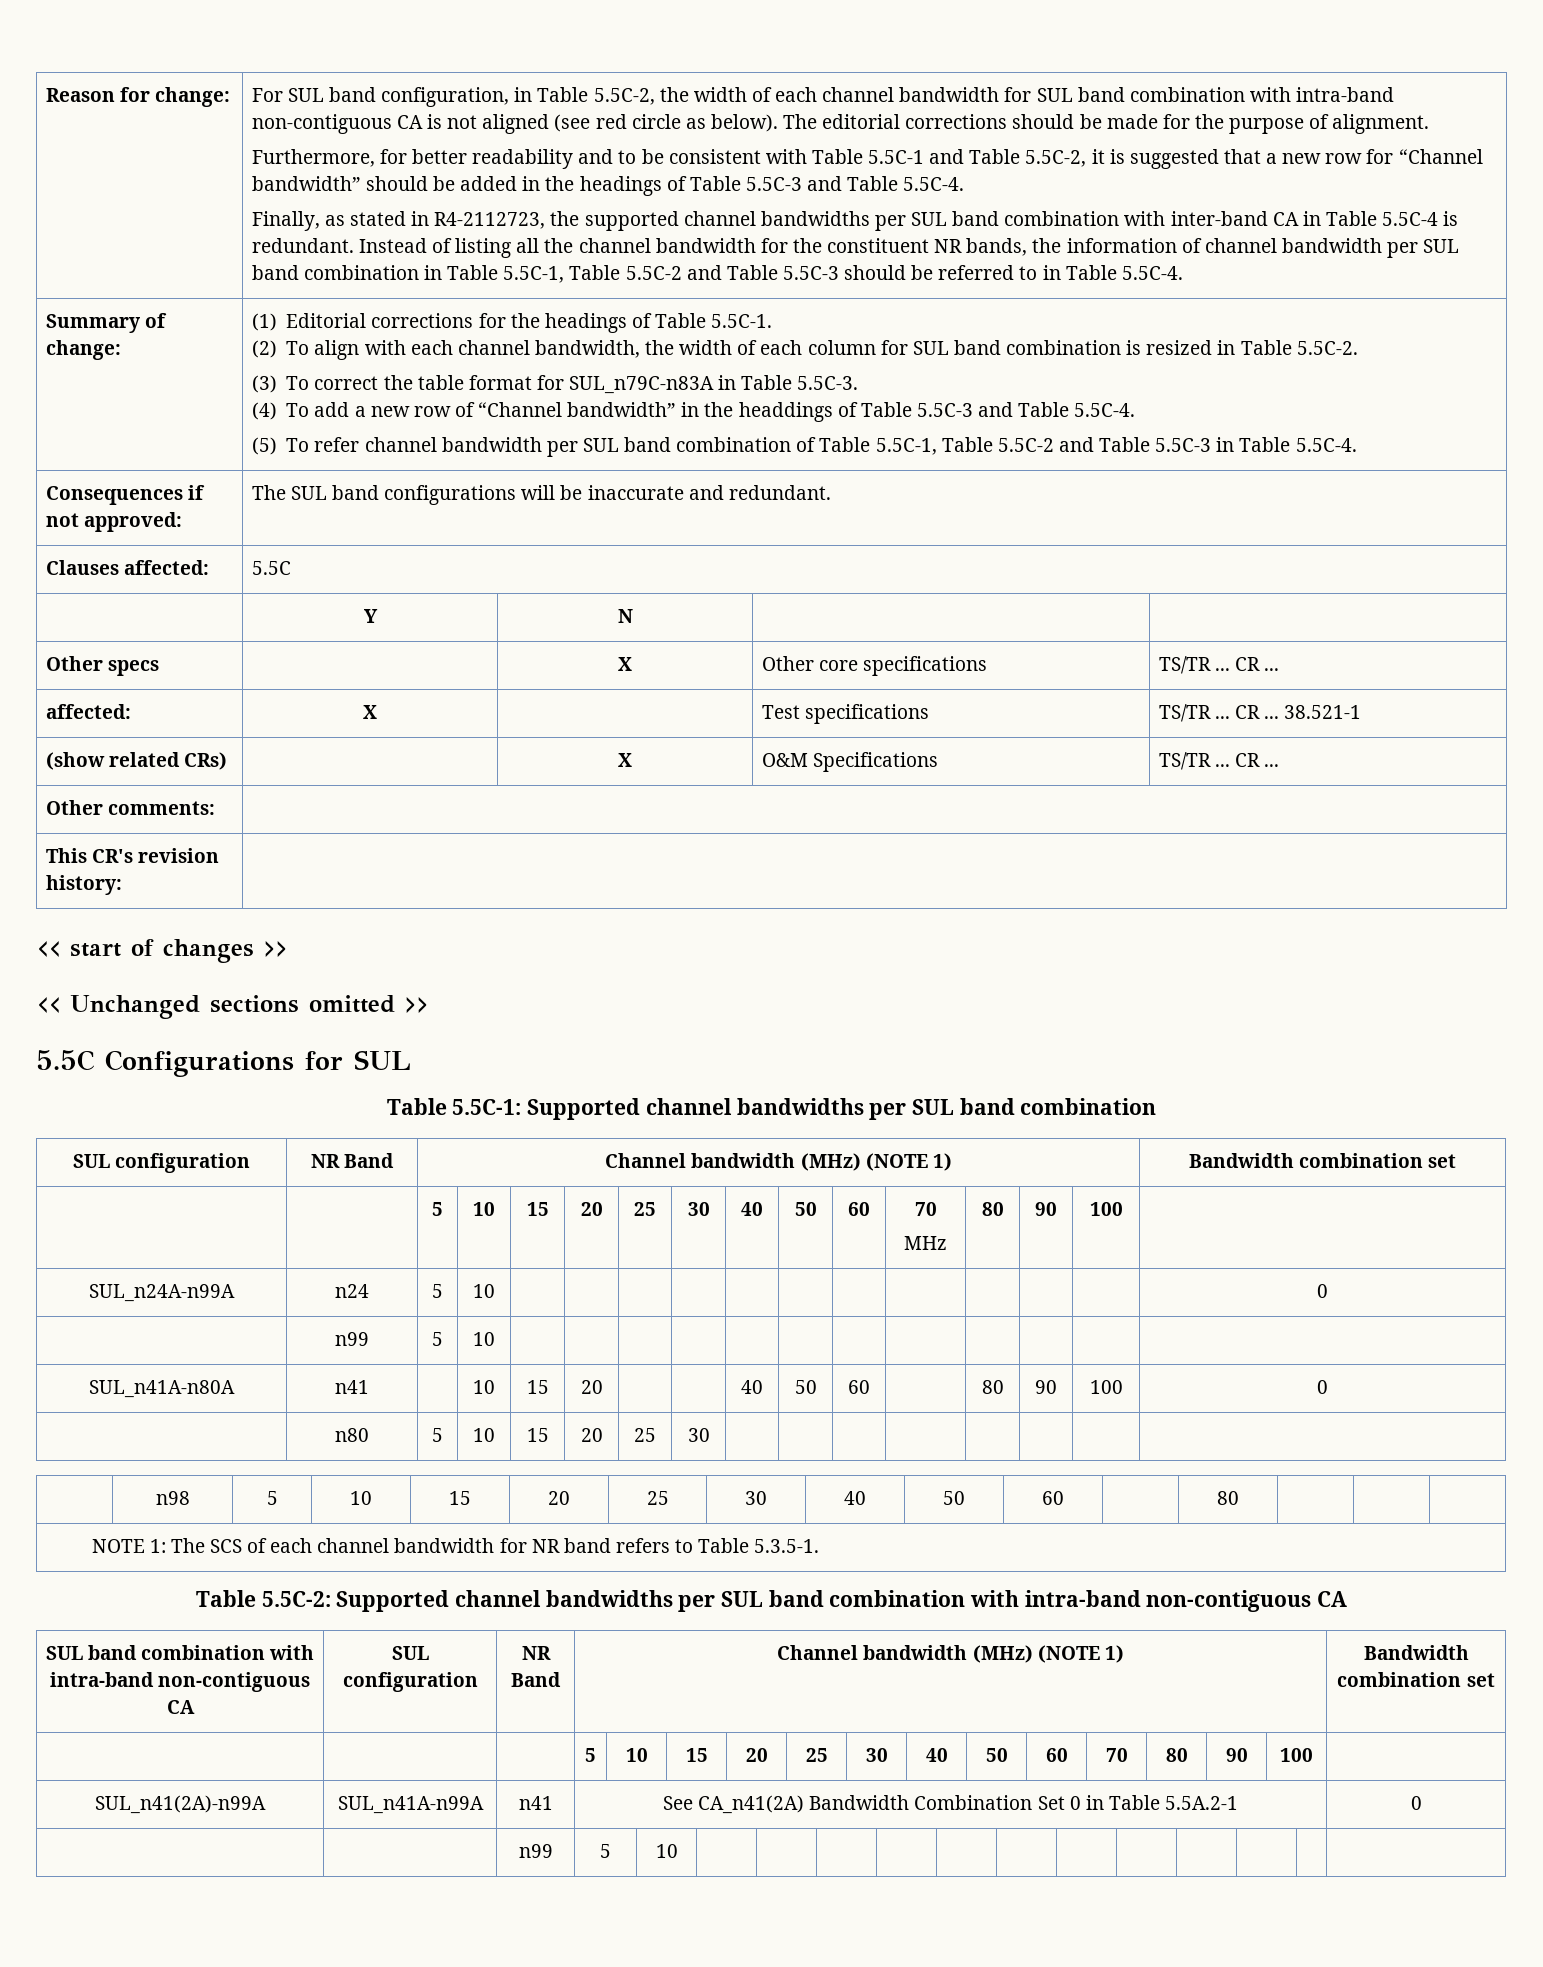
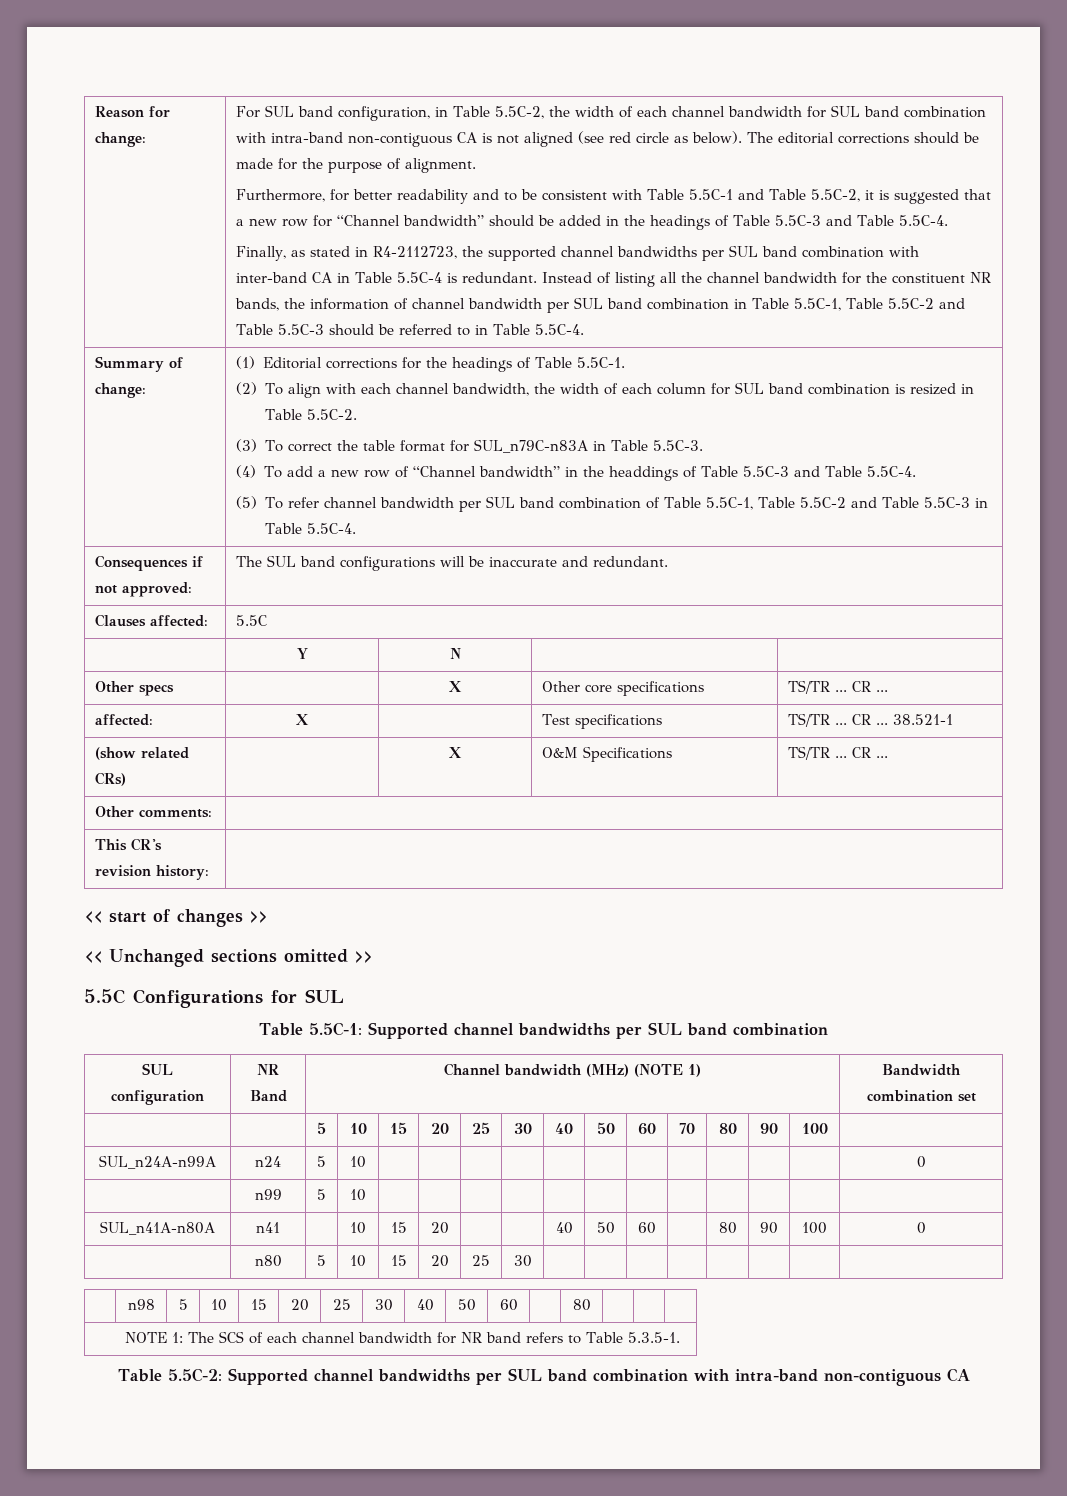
  Table 5.5C-1: Supported channel bandwidths per SUL band combination
  SUL configuration | NR Band | Channel bandwidth (MHz) (NOTE 1) | Bandwidth combination set
- | | 5 | 10 | 15 | 20 | 25 | 30 | 40 | 50 | 60 | 70
- MHz | 80 | 90 | 100 |
+ | | 5 | 10 | 15 | 20 | 25 | 30 | 40 | 50 | 60 | 70 | 80 | 90 | 100 |
- SUL band combination with intra-band non-contiguous CA | SUL configuration | NR Band | Channel bandwidth (MHz) (NOTE 1) | Bandwidth combination set
- | | | 5 | 10 | 15 | 20 | 25 | 30 | 40 | 50 | 60 | 70 | 80 | 90 | 100 |
- SUL_n41(2A)-n99A | SUL_n41A-n99A | n41 | See CA_n41(2A) Bandwidth Combination Set 0 in Table 5.5A.2-1 | 0
- | | n99 | 5 | 10 | | | | | | | | | | | |

